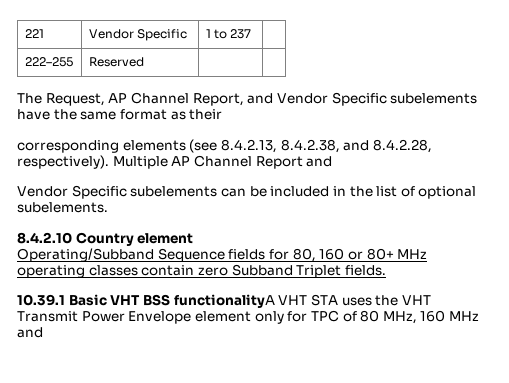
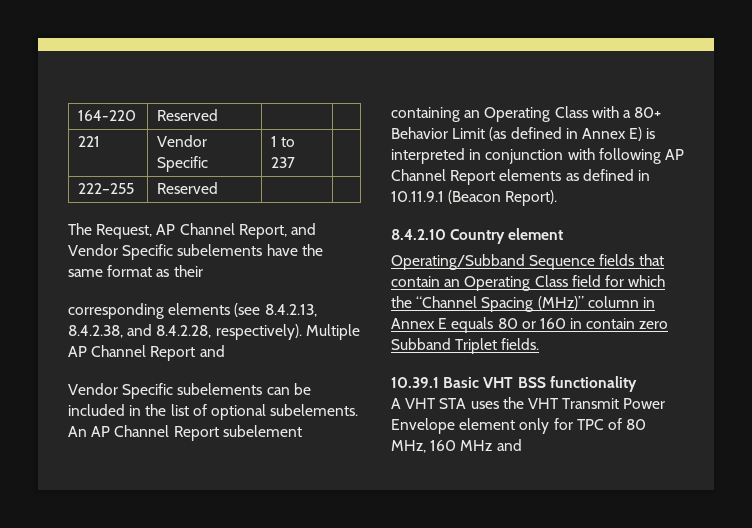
+ 164-220 | Reserved | |
+ An AP Channel Report subelement containing an Operating Class with a 80+ Behavior Limit (as defined in Annex E) is interpreted in conjunction with following AP Channel Report elements as defined in 10.11.9.1 (Beacon Report).
- Operating/Subband Sequence fields for 80, 160 or 80+ MHz operating classes contain zero Subband Triplet fields.
+ Operating/Subband Sequence fields that contain an Operating Class field for which the “Channel Spacing (MHz)” column in Annex E equals 80 or 160 in contain zero Subband Triplet fields.
- 10.39.1 Basic VHT BSS functionalityA VHT STA uses the VHT Transmit Power Envelope element only for TPC of 80 MHz, 160 MHz and
+ 10.39.1 Basic VHT BSS functionality
+ A VHT STA uses the VHT Transmit Power Envelope element only for TPC of 80 MHz, 160 MHz and

